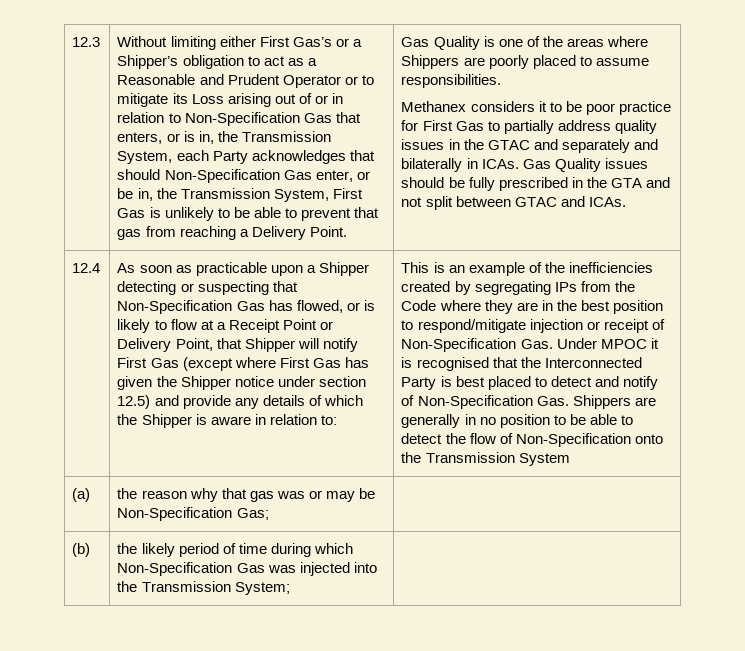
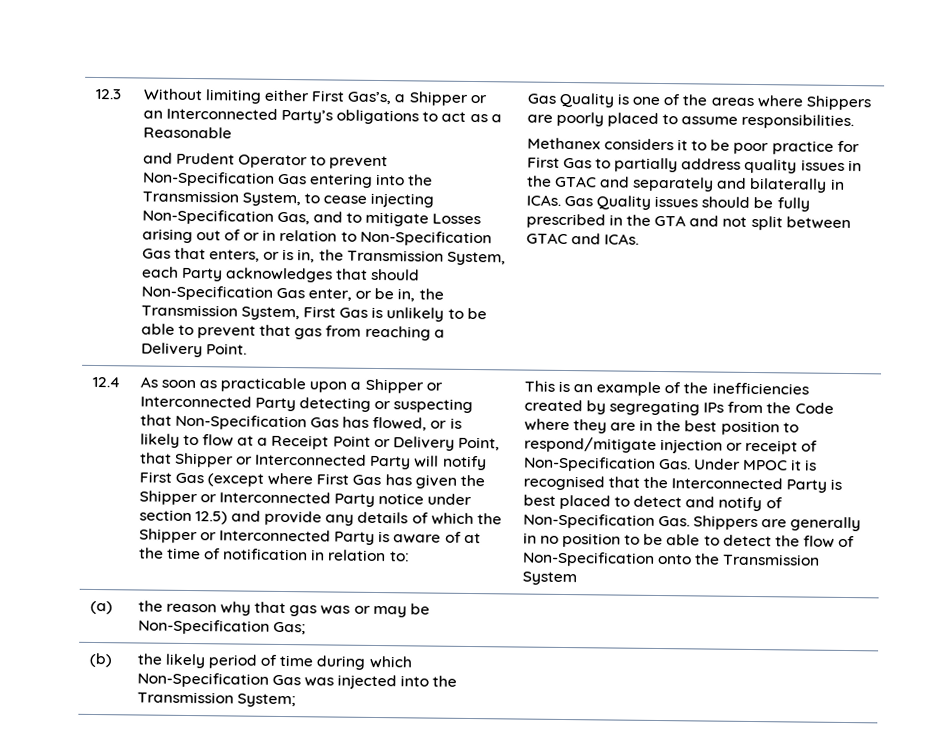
- Without limiting either First Gas’s or a Shipper’s obligation to act as a Reasonable and Prudent Operator or to mitigate its Loss arising out of or in relation to Non-Specification Gas that enters, or is in, the Transmission System, each Party acknowledges that should Non-Specification Gas enter, or be in, the Transmission System, First Gas is unlikely to be able to prevent that gas from reaching a Delivery Point.
+ Without limiting either First Gas’s, a Shipper or an Interconnected Party’s obligations to act as a Reasonable
+ and Prudent Operator to prevent Non-Specification Gas entering into the Transmission System, to cease injecting Non-Specification Gas, and to mitigate Losses arising out of or in relation to Non-Specification Gas that enters, or is in, the Transmission System, each Party acknowledges that should Non-Specification Gas enter, or be in, the Transmission System, First Gas is unlikely to be able to prevent that gas from reaching a Delivery Point.
- As soon as practicable upon a Shipper detecting or suspecting that Non-Specification Gas has flowed, or is likely to flow at a Receipt Point or Delivery Point, that Shipper will notify First Gas (except where First Gas has given the Shipper notice under section 12.5) and provide any details of which the Shipper is aware in relation to:
+ As soon as practicable upon a Shipper or Interconnected Party detecting or suspecting that Non-Specification Gas has flowed, or is likely to flow at a Receipt Point or Delivery Point, that Shipper or Interconnected Party will notify First Gas (except where First Gas has given the Shipper or Interconnected Party notice under section 12.5) and provide any details of which the Shipper or Interconnected Party is aware of at the time of notification in relation to:

